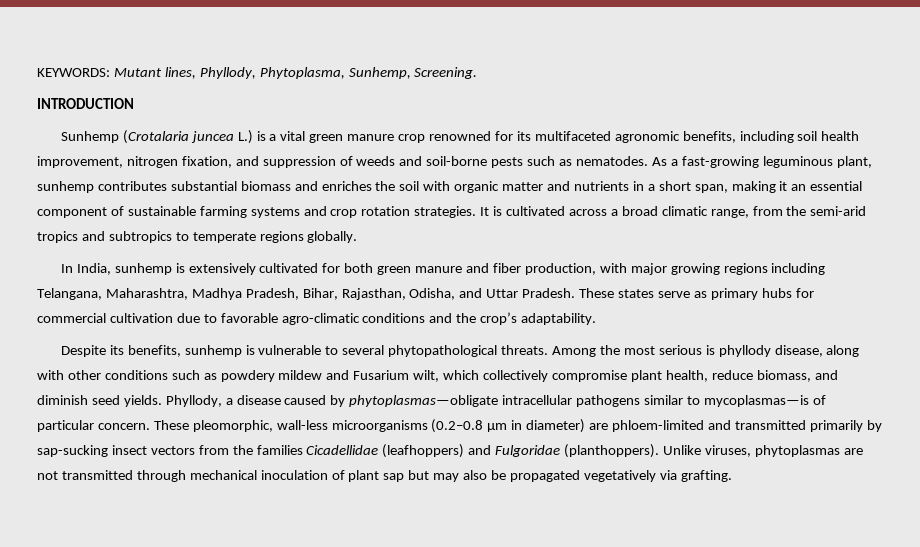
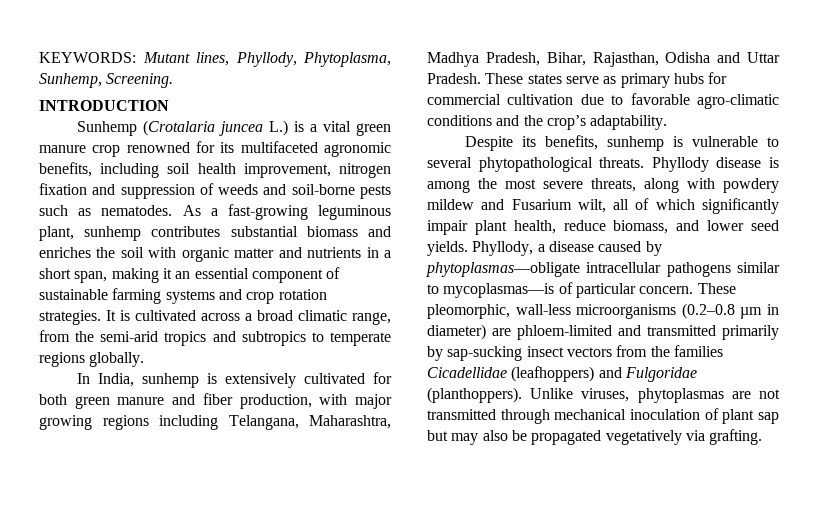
- Sunhemp (Crotalaria juncea L.) is a vital green manure crop renowned for its multifaceted agronomic benefits, including soil health improvement, nitrogen fixation, and suppression of weeds and soil-borne pests such as nematodes.
+ Sunhemp (Crotalaria juncea L.) is a vital green manure crop renowned for its multifaceted agronomic benefits, including soil health improvement, nitrogen fixation and suppression of weeds and soil-borne pests such as nematodes.
- In India, sunhemp is extensively cultivated for both green manure and fiber production, with major growing regions including Telangana, Maharashtra, Madhya Pradesh, Bihar, Rajasthan, Odisha, and Uttar Pradesh.
+ In India, sunhemp is extensively cultivated for both green manure and fiber production, with major growing regions including Telangana, Maharashtra, Madhya Pradesh, Bihar, Rajasthan, Odisha and Uttar Pradesh.
- Among the most serious is phyllody disease, along with other conditions such as powdery mildew and Fusarium wilt, which collectively compromise plant health, reduce biomass, and diminish seed yields.
+ Phyllody disease is among the most severe threats, along with powdery mildew and Fusarium wilt, all of which significantly impair plant health, reduce biomass, and lower seed yields.

